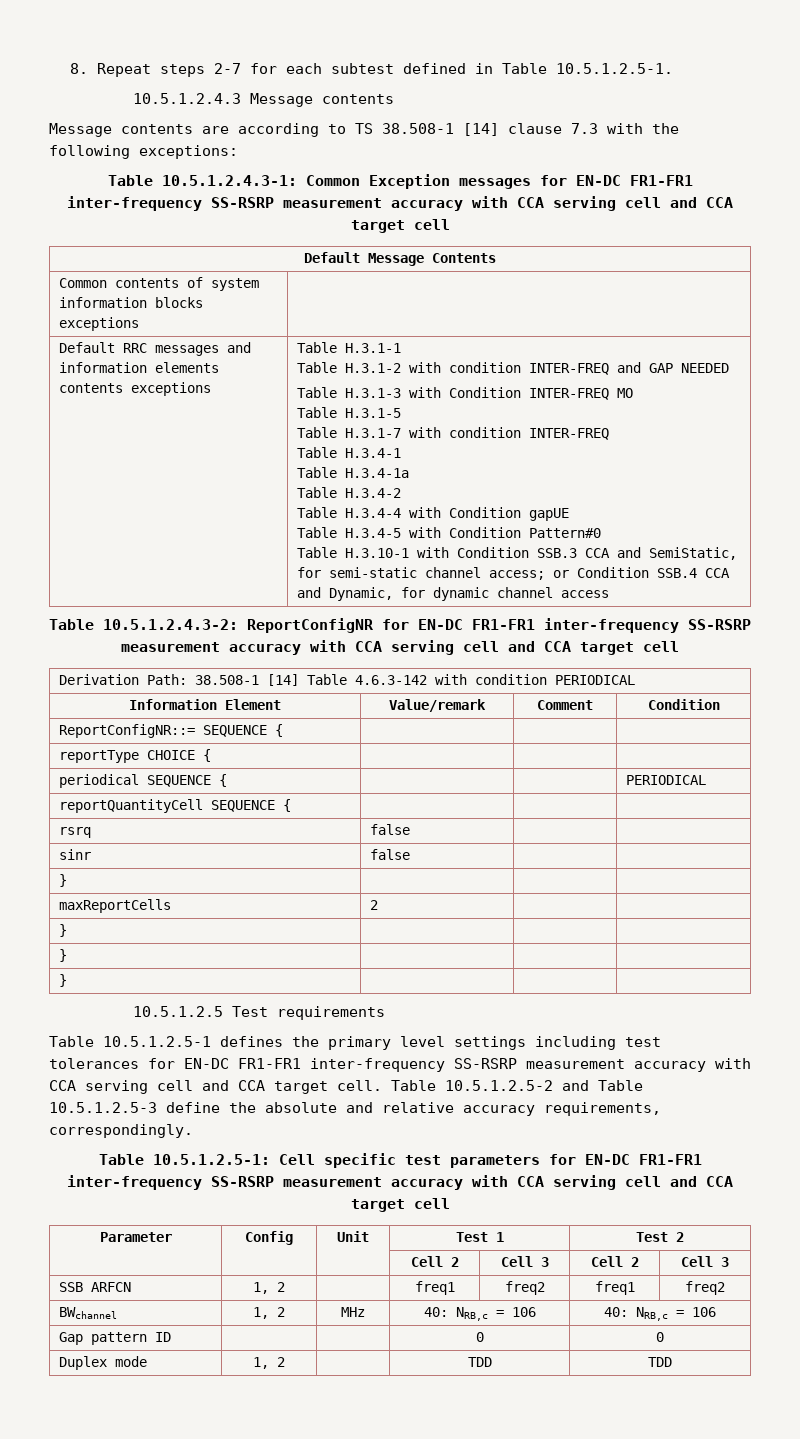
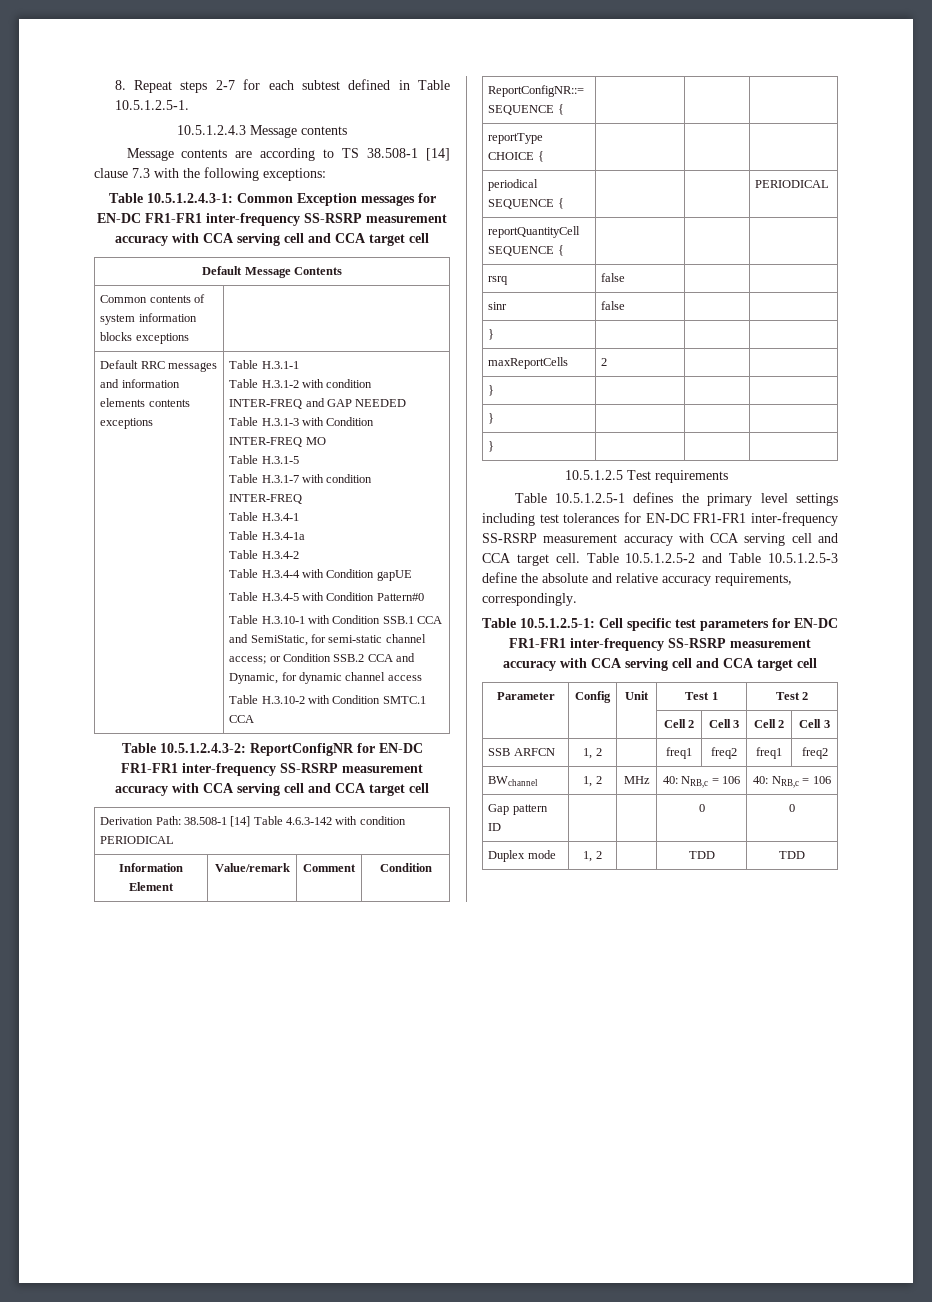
- Table H.3.10-1 with Condition SSB.3 CCA and SemiStatic, for semi-static channel access; or Condition SSB.4 CCA and Dynamic, for dynamic channel access
+ Table H.3.10-1 with Condition SSB.1 CCA and SemiStatic, for semi-static channel access; or Condition SSB.2 CCA and Dynamic, for dynamic channel access
+ Table H.3.10-2 with Condition SMTC.1 CCA

